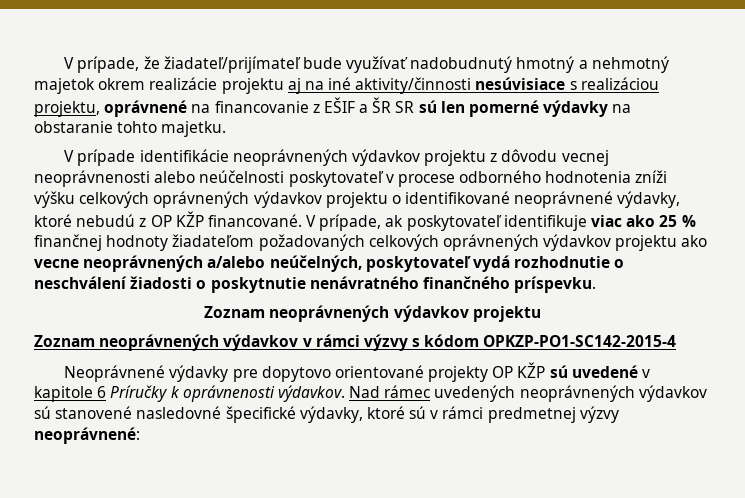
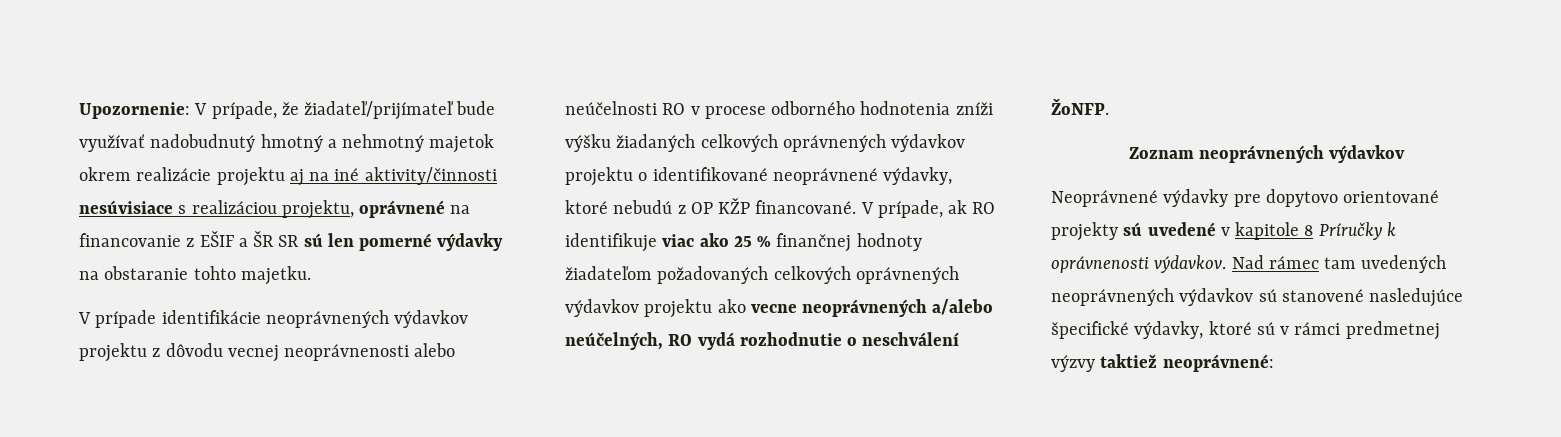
- V prípade, že žiadateľ/prijímateľ bude využívať nadobudnutý hmotný a nehmotný majetok okrem realizácie projektu aj na iné aktivity/činnosti nesúvisiace s realizáciou projektu, oprávnené na financovanie z EŠIF a ŠR SR sú len pomerné výdavky na obstaranie tohto majetku.
+ Upozornenie: V prípade, že žiadateľ/prijímateľ bude využívať nadobudnutý hmotný a nehmotný majetok okrem realizácie projektu aj na iné aktivity/činnosti nesúvisiace s realizáciou projektu, oprávnené na financovanie z EŠIF a ŠR SR sú len pomerné výdavky na obstaranie tohto majetku.
- V prípade identifikácie neoprávnených výdavkov projektu z dôvodu vecnej neoprávnenosti alebo neúčelnosti poskytovateľ v procese odborného hodnotenia zníži výšku celkových oprávnených výdavkov projektu o identifikované neoprávnené výdavky, ktoré nebudú z OP KŽP financované.
+ V prípade identifikácie neoprávnených výdavkov projektu z dôvodu vecnej neoprávnenosti alebo neúčelnosti RO v procese odborného hodnotenia zníži výšku žiadaných celkových oprávnených výdavkov projektu o identifikované neoprávnené výdavky, ktoré nebudú z OP KŽP financované.
- V prípade, ak poskytovateľ identifikuje viac ako 25 % finančnej hodnoty žiadateľom požadovaných celkových oprávnených výdavkov projektu ako vecne neoprávnených a/alebo neúčelných, poskytovateľ vydá rozhodnutie o neschválení žiadosti o poskytnutie nenávratného finančného príspevku.
- Zoznam neoprávnených výdavkov projektu
- Zoznam neoprávnených výdavkov v rámci výzvy s kódom OPKZP-PO1-SC142-2015-4
+ V prípade, ak RO identifikuje viac ako 25 % finančnej hodnoty žiadateľom požadovaných celkových oprávnených výdavkov projektu ako vecne neoprávnených a/alebo neúčelných, RO vydá rozhodnutie o neschválení ŽoNFP.
+ Zoznam neoprávnených výdavkov
- Neoprávnené výdavky pre dopytovo orientované projekty OP KŽP sú uvedené v kapitole 6 Príručky k oprávnenosti výdavkov.
+ Neoprávnené výdavky pre dopytovo orientované projekty sú uvedené v kapitole 8 Príručky k oprávnenosti výdavkov.
- Nad rámec uvedených neoprávnených výdavkov sú stanovené nasledovné špecifické výdavky, ktoré sú v rámci predmetnej výzvy neoprávnené:
+ Nad rámec tam uvedených neoprávnených výdavkov sú stanovené nasledujúce špecifické výdavky, ktoré sú v rámci predmetnej výzvy taktiež neoprávnené:

